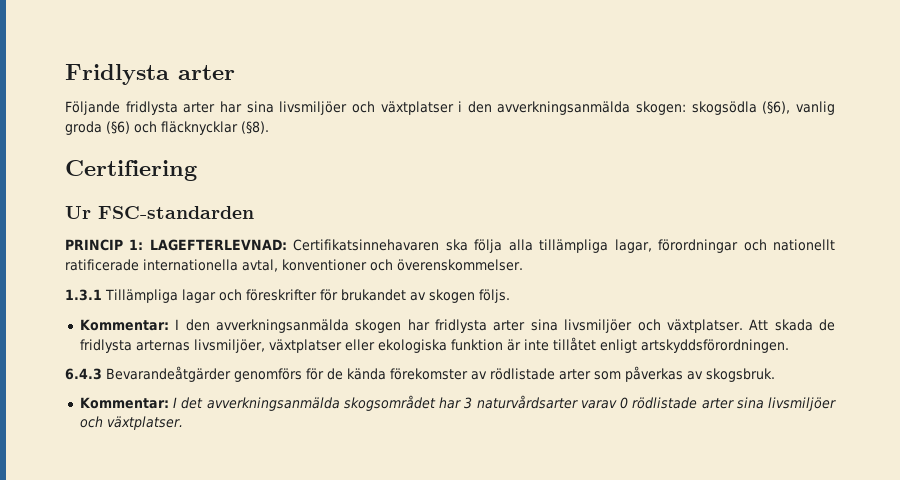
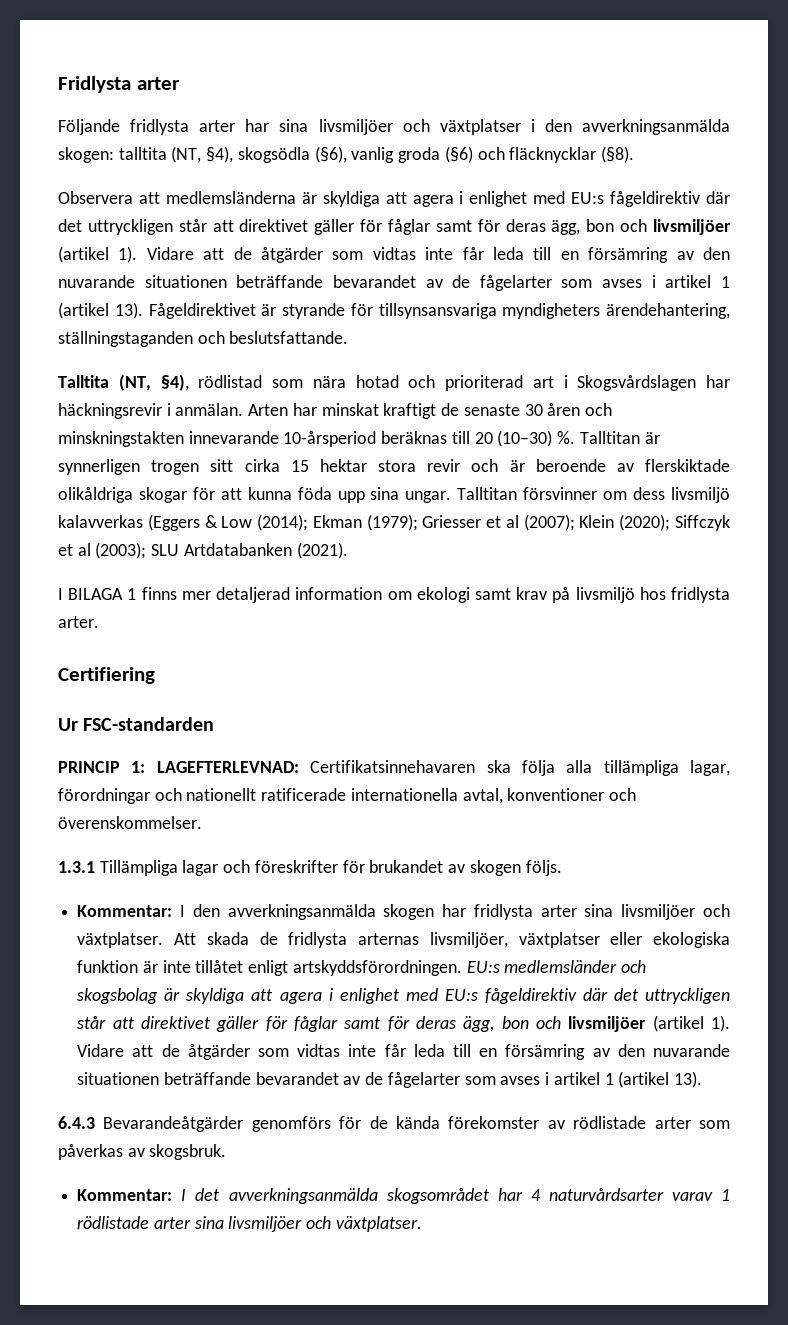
- Följande fridlysta arter har sina livsmiljöer och växtplatser i den avverkningsanmälda skogen: skogsödla (§6), vanlig groda (§6) och fläcknycklar (§8).
+ Följande fridlysta arter har sina livsmiljöer och växtplatser i den avverkningsanmälda skogen: talltita (NT, §4), skogsödla (§6), vanlig groda (§6) och fläcknycklar (§8).
+ Observera att medlemsländerna är skyldiga att agera i enlighet med EU:s fågeldirektiv där det uttryckligen står att direktivet gäller för fåglar samt för deras ägg, bon och livsmiljöer (artikel 1). Vidare att de åtgärder som vidtas inte får leda till en försämring av den nuvarande situationen beträffande bevarandet av de fågelarter som avses i artikel 1 (artikel 13). Fågeldirektivet är styrande för tillsynsansvariga myndigheters ärendehantering, ställningstaganden och beslutsfattande.
+ Talltita (NT, §4), rödlistad som nära hotad och prioriterad art i Skogsvårdslagen har häckningsrevir i anmälan. Arten har minskat kraftigt de senaste 30 åren och minskningstakten innevarande 10-årsperiod beräknas till 20 (10–30) %. Talltitan är synnerligen trogen sitt cirka 15 hektar stora revir och är beroende av flerskiktade olikåldriga skogar för att kunna föda upp sina ungar. Talltitan försvinner om dess livsmiljö kalavverkas (Eggers & Low (2014); Ekman (1979); Griesser et al (2007); Klein (2020); Siffczyk et al (2003); SLU Artdatabanken (2021).
+ I BILAGA 1 finns mer detaljerad information om ekologi samt krav på livsmiljö hos fridlysta arter.
+ EU:s medlemsländer och skogsbolag är skyldiga att agera i enlighet med EU:s fågeldirektiv där det uttryckligen står att direktivet gäller för fåglar samt för deras ägg, bon och livsmiljöer (artikel 1). Vidare att de åtgärder som vidtas inte får leda till en försämring av den nuvarande situationen beträffande bevarandet av de fågelarter som avses i artikel 1 (artikel 13).
- Kommentar: I det avverkningsanmälda skogsområdet har 3 naturvårdsarter varav 0 rödlistade arter sina livsmiljöer och växtplatser.
+ Kommentar: I det avverkningsanmälda skogsområdet har 4 naturvårdsarter varav 1 rödlistade arter sina livsmiljöer och växtplatser.

